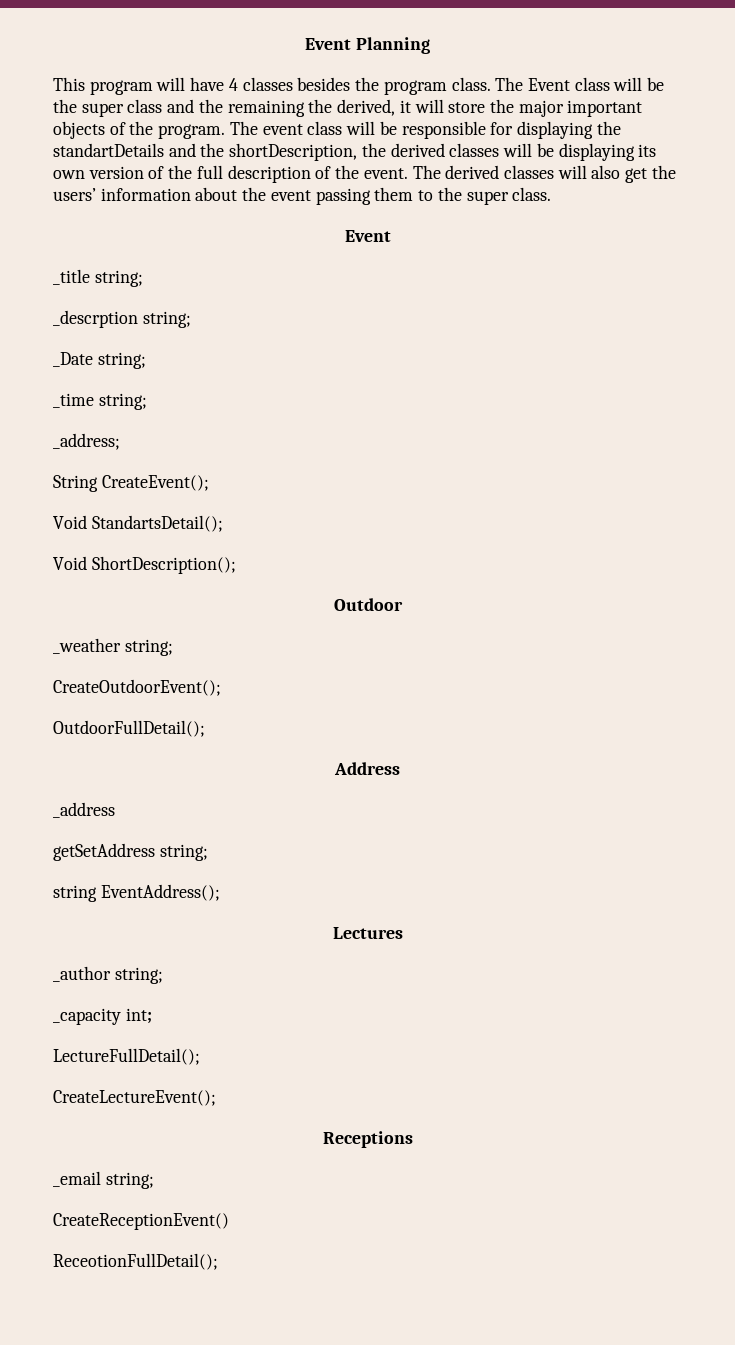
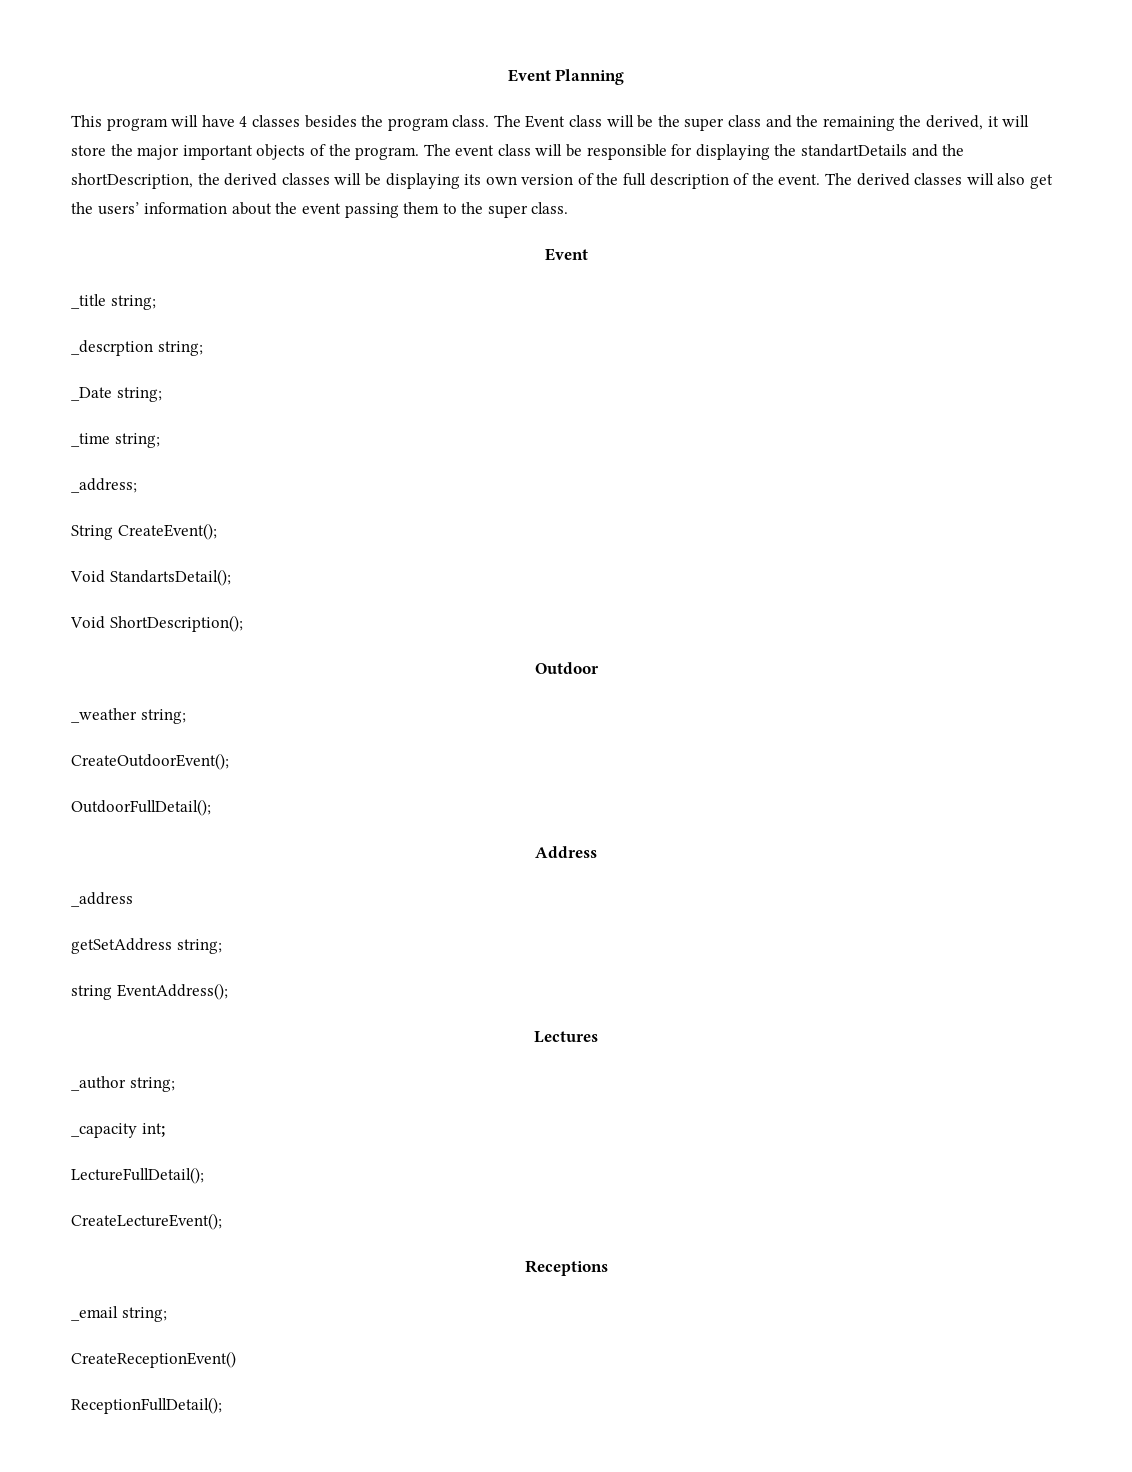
- ReceotionFullDetail();
+ ReceptionFullDetail();

